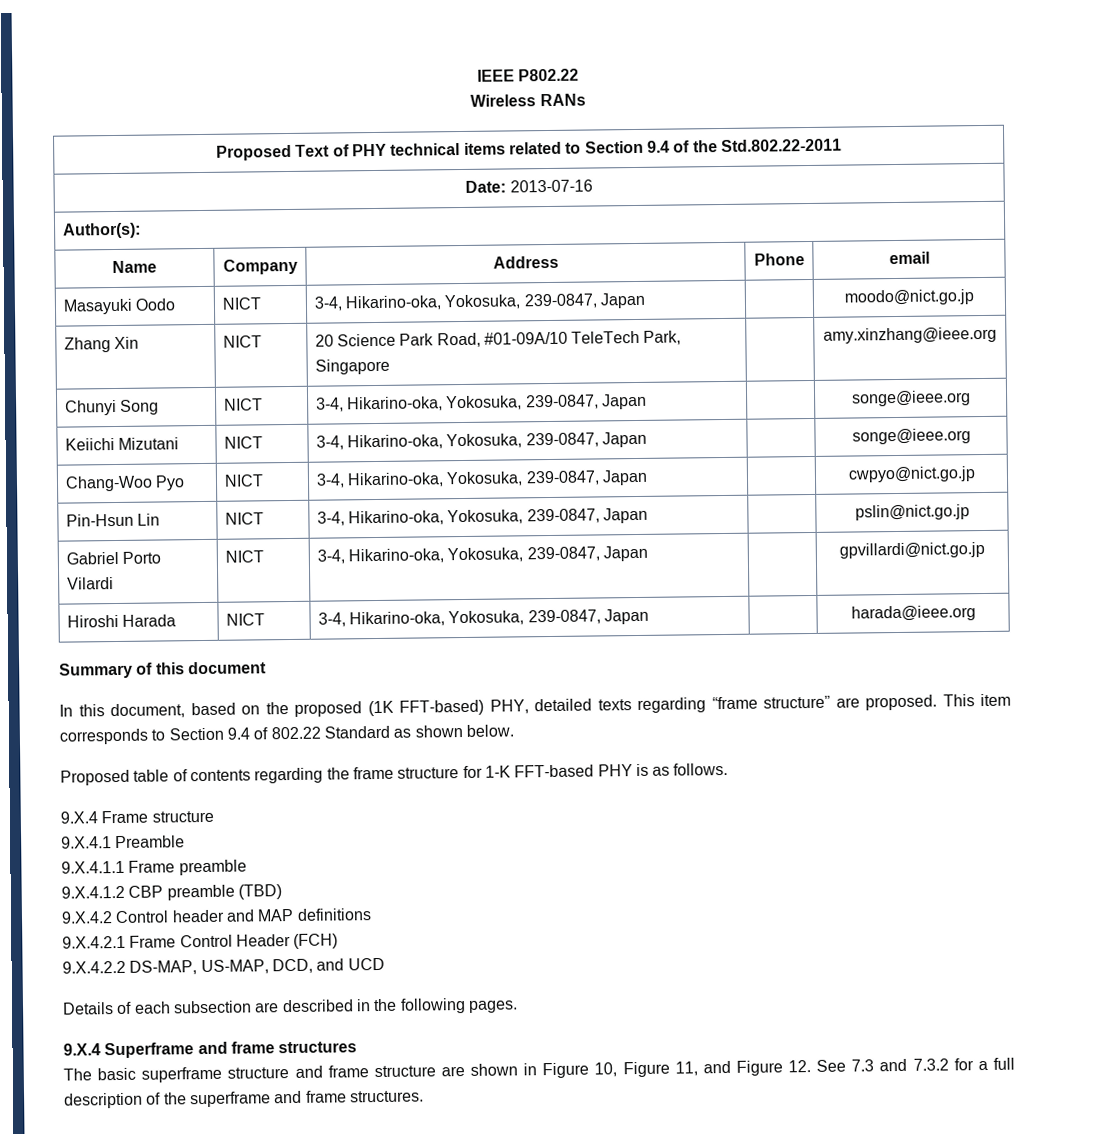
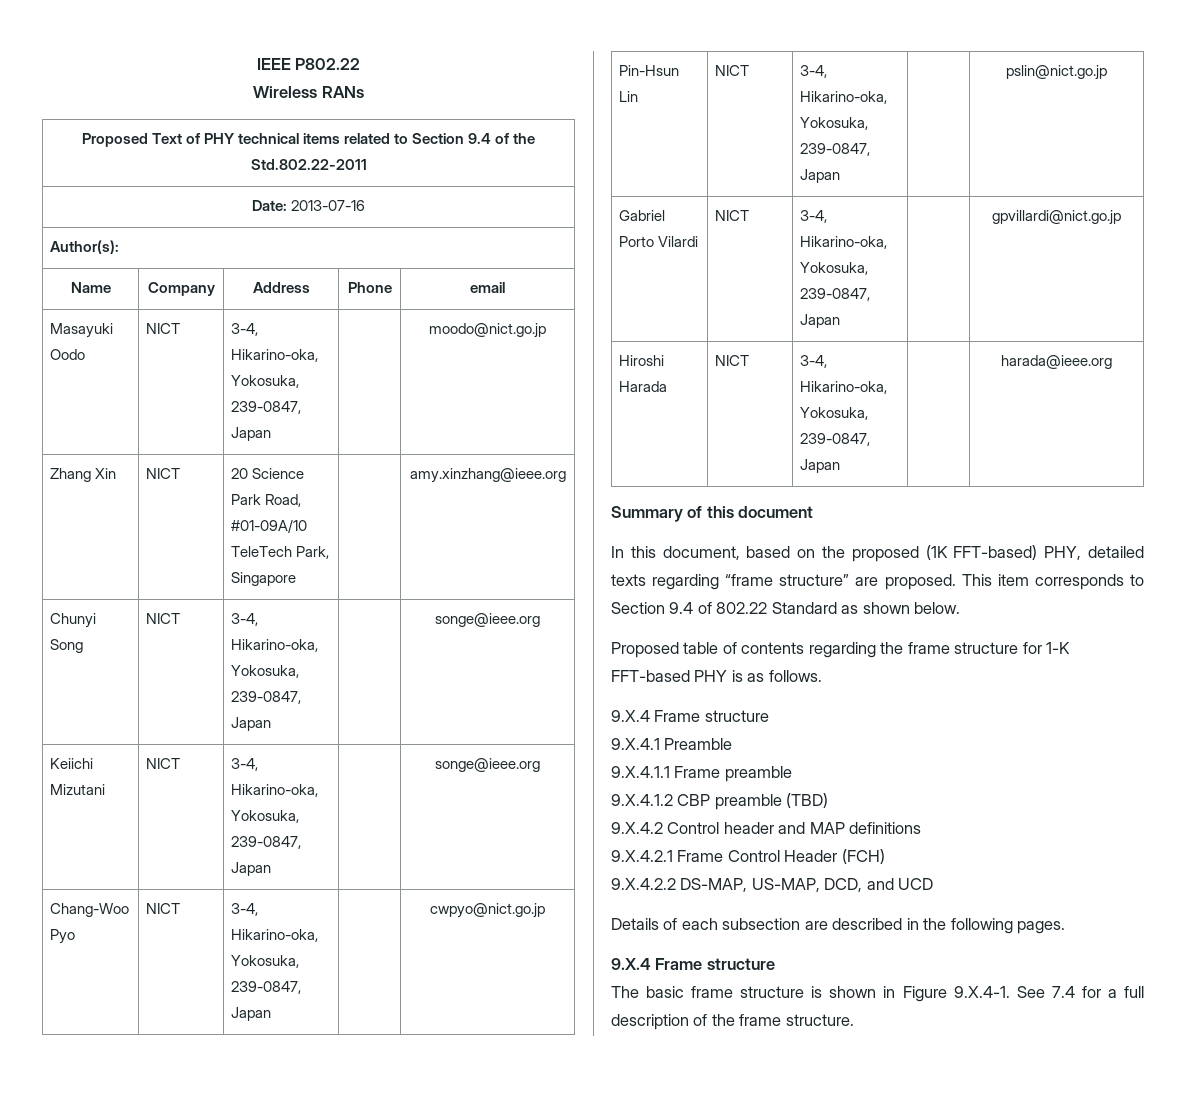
  Details of each subsection are described in the following pages.
- 9.X.4 Superframe and frame structures
+ 9.X.4 Frame structure
- The basic superframe structure and frame structure are shown in Figure 10, Figure 11, and Figure 12. See 7.3 and 7.3.2 for a full description of the superframe and frame structures.
+ The basic frame structure is shown in Figure 9.X.4-1. See 7.4 for a full description of the frame structure.

